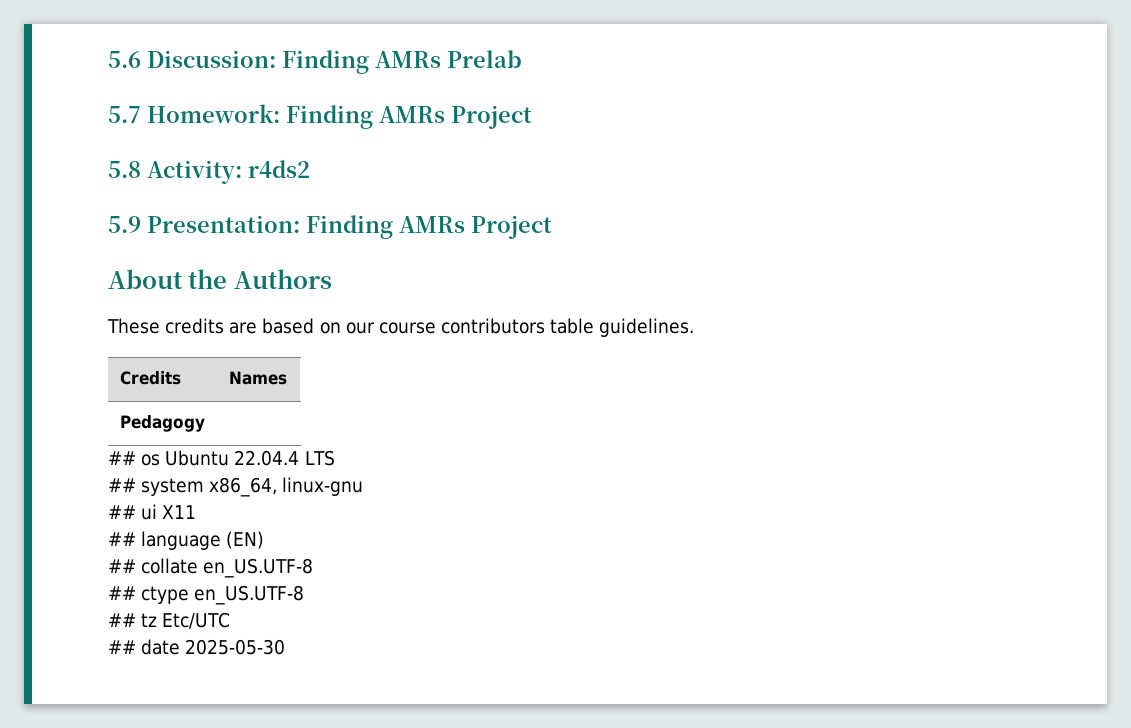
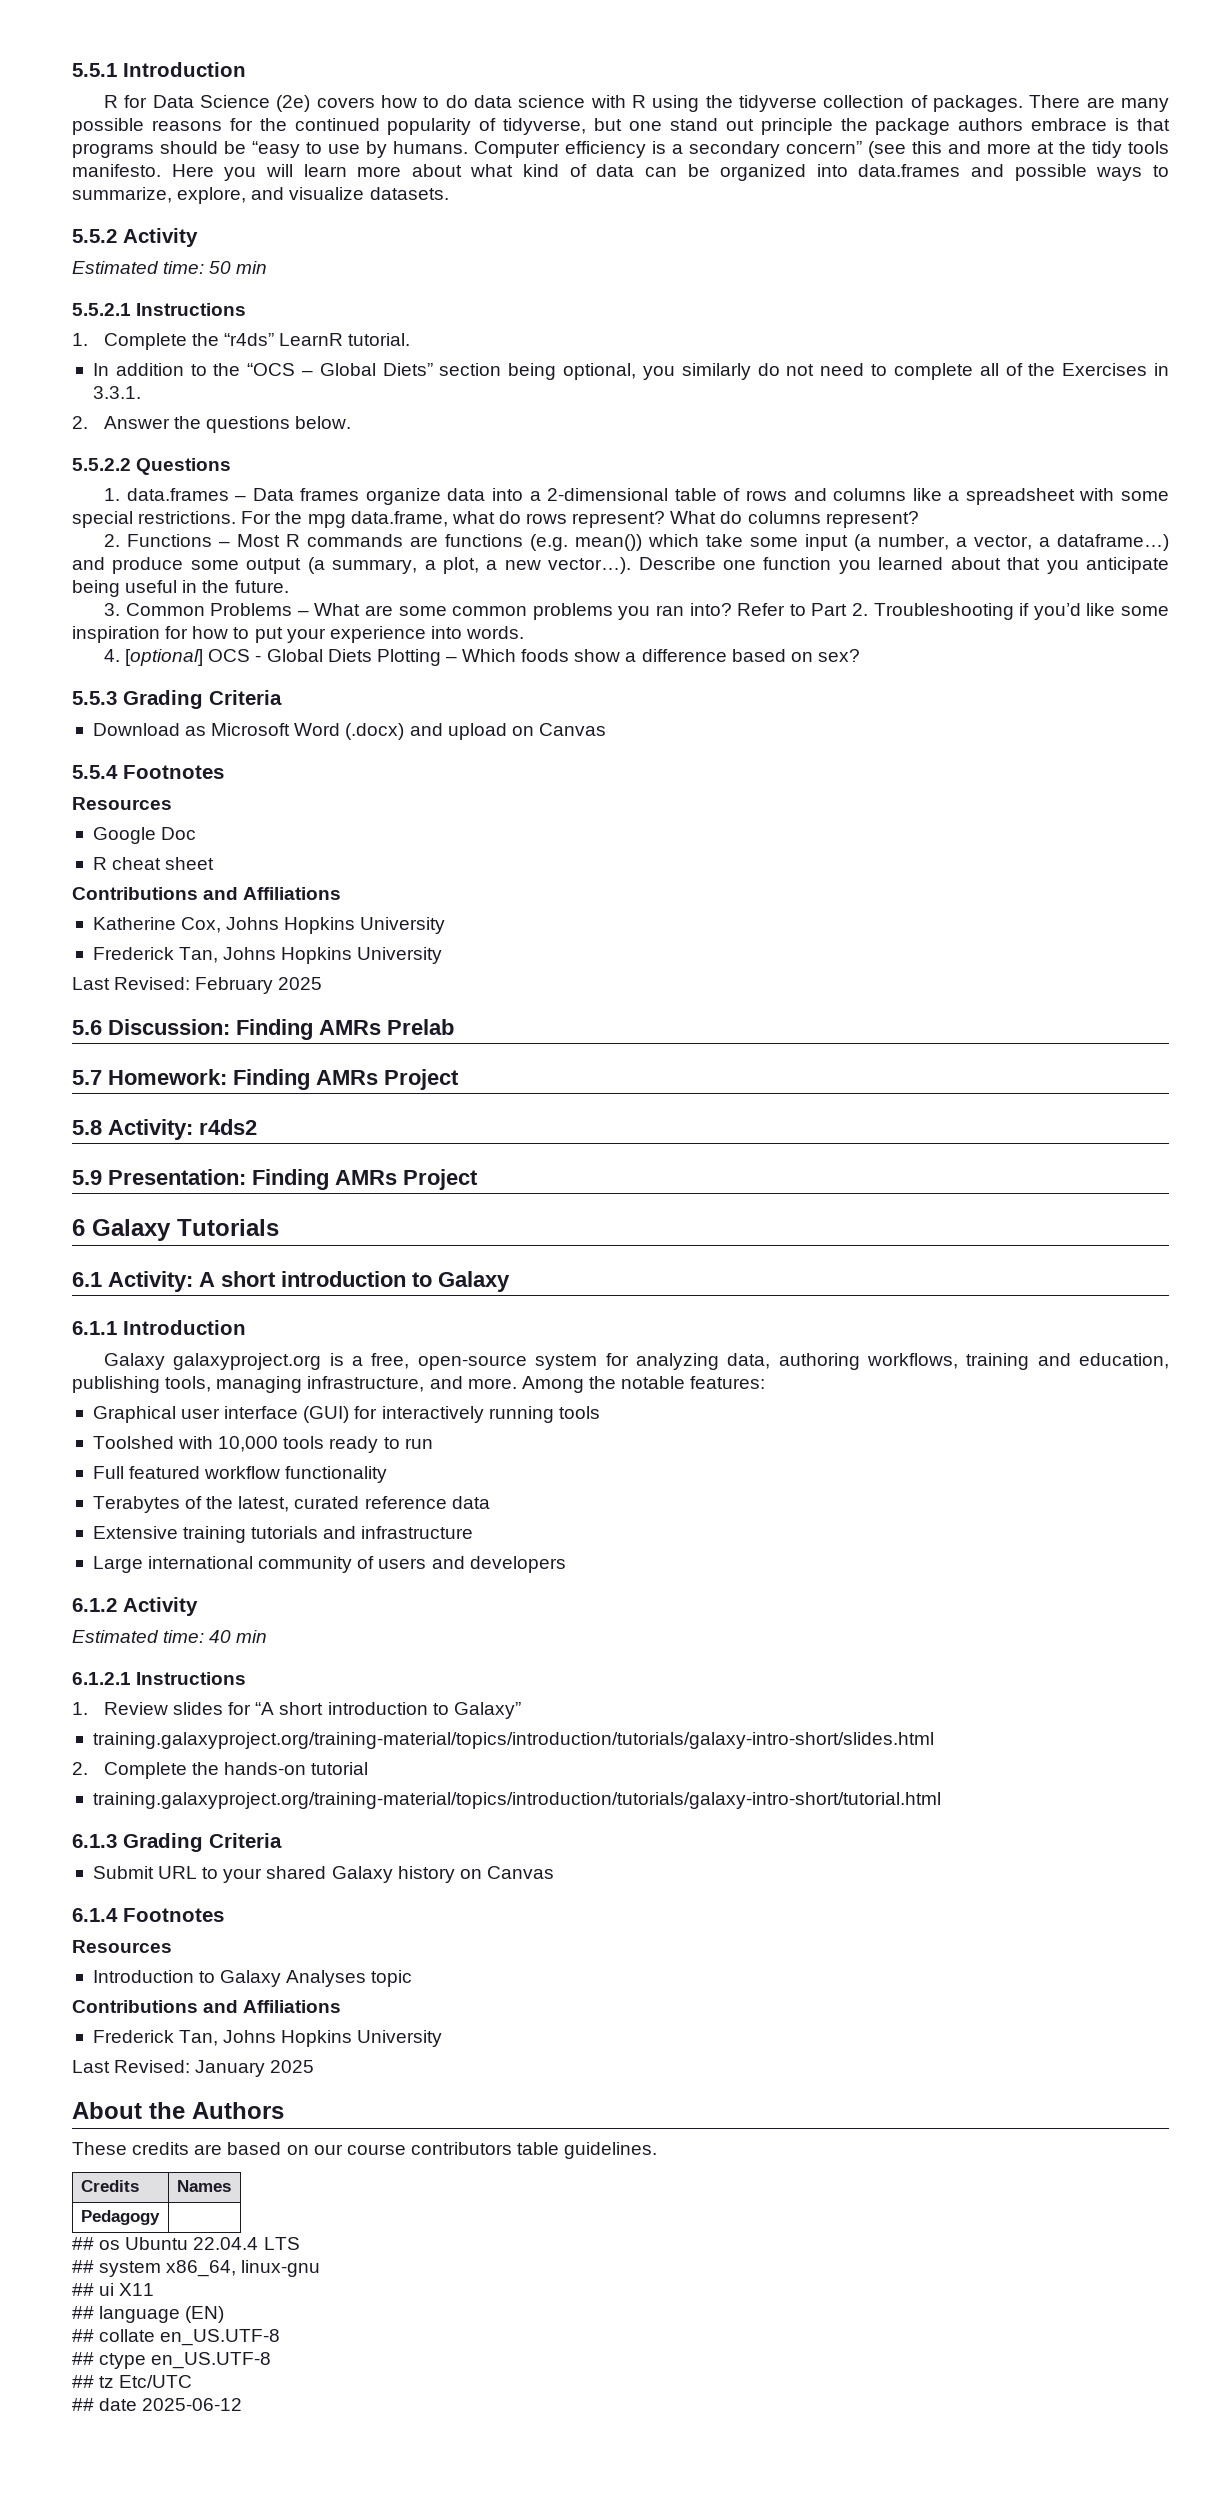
+ 5.5.1 Introduction
+ R for Data Science (2e) covers how to do data science with R using the tidyverse collection of packages. There are many possible reasons for the continued popularity of tidyverse, but one stand out principle the package authors embrace is that programs should be “easy to use by humans. Computer efficiency is a secondary concern” (see this and more at the tidy tools manifesto. Here you will learn more about what kind of data can be organized into data.frames and possible ways to summarize, explore, and visualize datasets.
+ 5.5.2 Activity
+ Estimated time: 50 min
+ 5.5.2.1 Instructions
+ 1. Complete the “r4ds” LearnR tutorial.
+ In addition to the “OCS – Global Diets” section being optional, you similarly do not need to complete all of the Exercises in 3.3.1.
+ 2. Answer the questions below.
+ 5.5.2.2 Questions
+ 1. data.frames – Data frames organize data into a 2-dimensional table of rows and columns like a spreadsheet with some special restrictions. For the mpg data.frame, what do rows represent? What do columns represent?
+ 2. Functions – Most R commands are functions (e.g. mean()) which take some input (a number, a vector, a dataframe…) and produce some output (a summary, a plot, a new vector…). Describe one function you learned about that you anticipate being useful in the future.
+ 3. Common Problems – What are some common problems you ran into? Refer to Part 2. Troubleshooting if you’d like some inspiration for how to put your experience into words.
+ 4. [optional] OCS - Global Diets Plotting – Which foods show a difference based on sex?
+ 5.5.3 Grading Criteria
+ Download as Microsoft Word (.docx) and upload on Canvas
+ 5.5.4 Footnotes
+ Resources
+ Google Doc
+ R cheat sheet
+ Contributions and Affiliations
+ Katherine Cox, Johns Hopkins University
+ Frederick Tan, Johns Hopkins University
+ Last Revised: February 2025
+ 6 Galaxy Tutorials
+ 6.1 Activity: A short introduction to Galaxy
+ 6.1.1 Introduction
+ Galaxy galaxyproject.org is a free, open-source system for analyzing data, authoring workflows, training and education, publishing tools, managing infrastructure, and more. Among the notable features:
+ Graphical user interface (GUI) for interactively running tools
+ Toolshed with 10,000 tools ready to run
+ Full featured workflow functionality
+ Terabytes of the latest, curated reference data
+ Extensive training tutorials and infrastructure
+ Large international community of users and developers
+ 6.1.2 Activity
+ Estimated time: 40 min
+ 6.1.2.1 Instructions
+ 1. Review slides for “A short introduction to Galaxy”
+ training.galaxyproject.org/training-material/topics/introduction/tutorials/galaxy-intro-short/slides.html
+ 2. Complete the hands-on tutorial
+ training.galaxyproject.org/training-material/topics/introduction/tutorials/galaxy-intro-short/tutorial.html
+ 6.1.3 Grading Criteria
+ Submit URL to your shared Galaxy history on Canvas
+ 6.1.4 Footnotes
+ Resources
+ Introduction to Galaxy Analyses topic
+ Contributions and Affiliations
+ Frederick Tan, Johns Hopkins University
+ Last Revised: January 2025
- ## date 2025-05-30
+ ## date 2025-06-12

